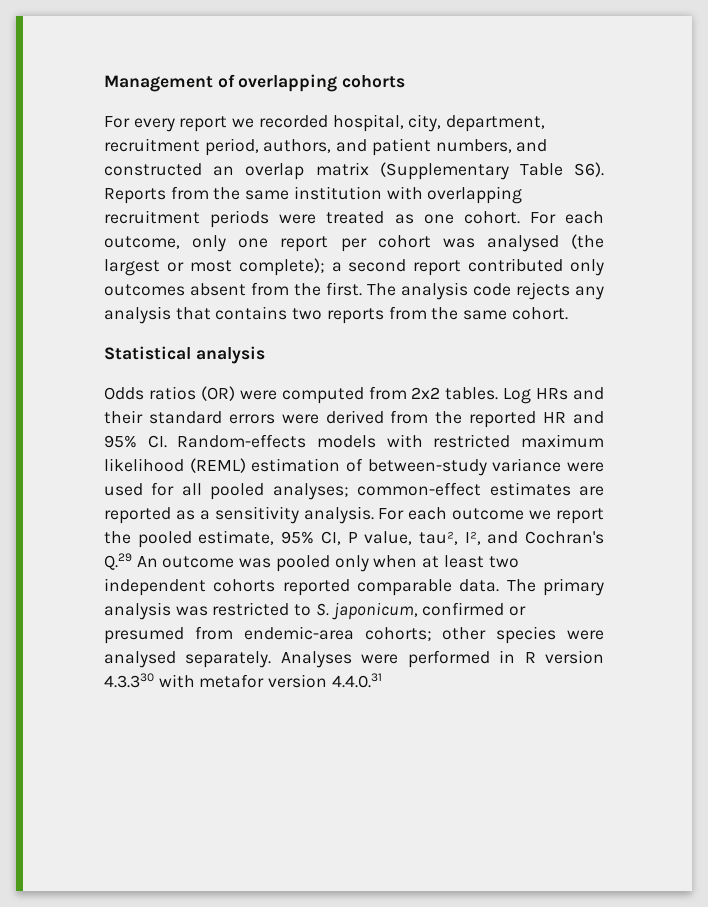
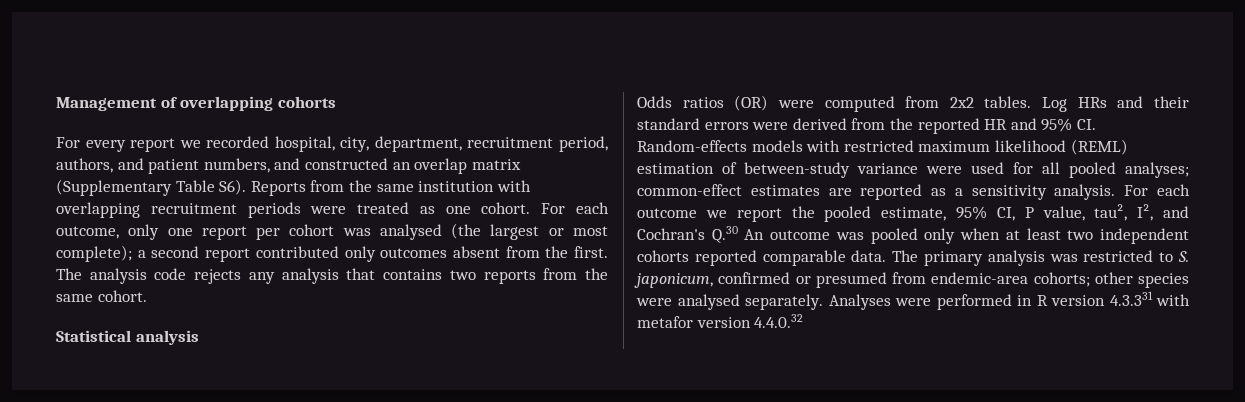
- For each outcome we report the pooled estimate, 95% CI, P value, tau², I², and Cochran's Q.29 An outcome was pooled only when at least two independent cohorts reported comparable data.
+ For each outcome we report the pooled estimate, 95% CI, P value, tau², I², and Cochran's Q.30 An outcome was pooled only when at least two independent cohorts reported comparable data.
- Analyses were performed in R version 4.3.330 with metafor version 4.4.0.31
+ Analyses were performed in R version 4.3.331 with metafor version 4.4.0.32

